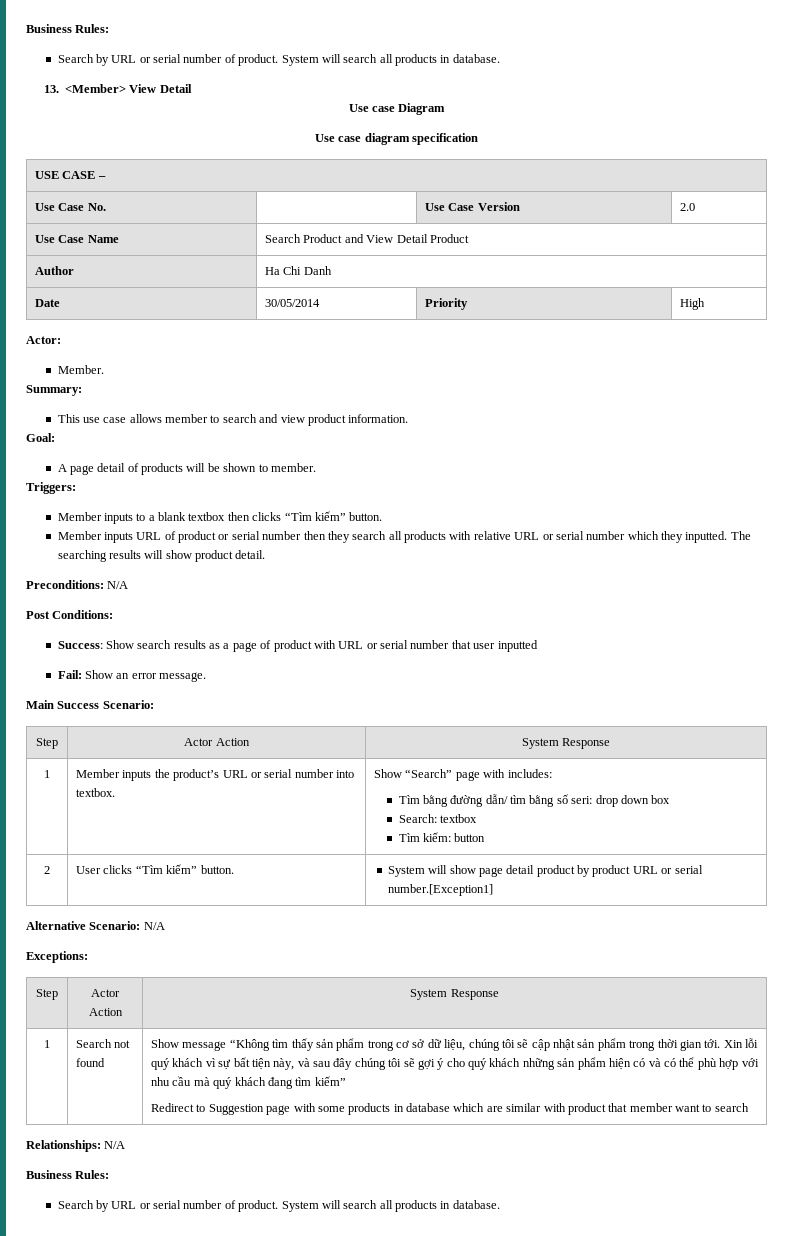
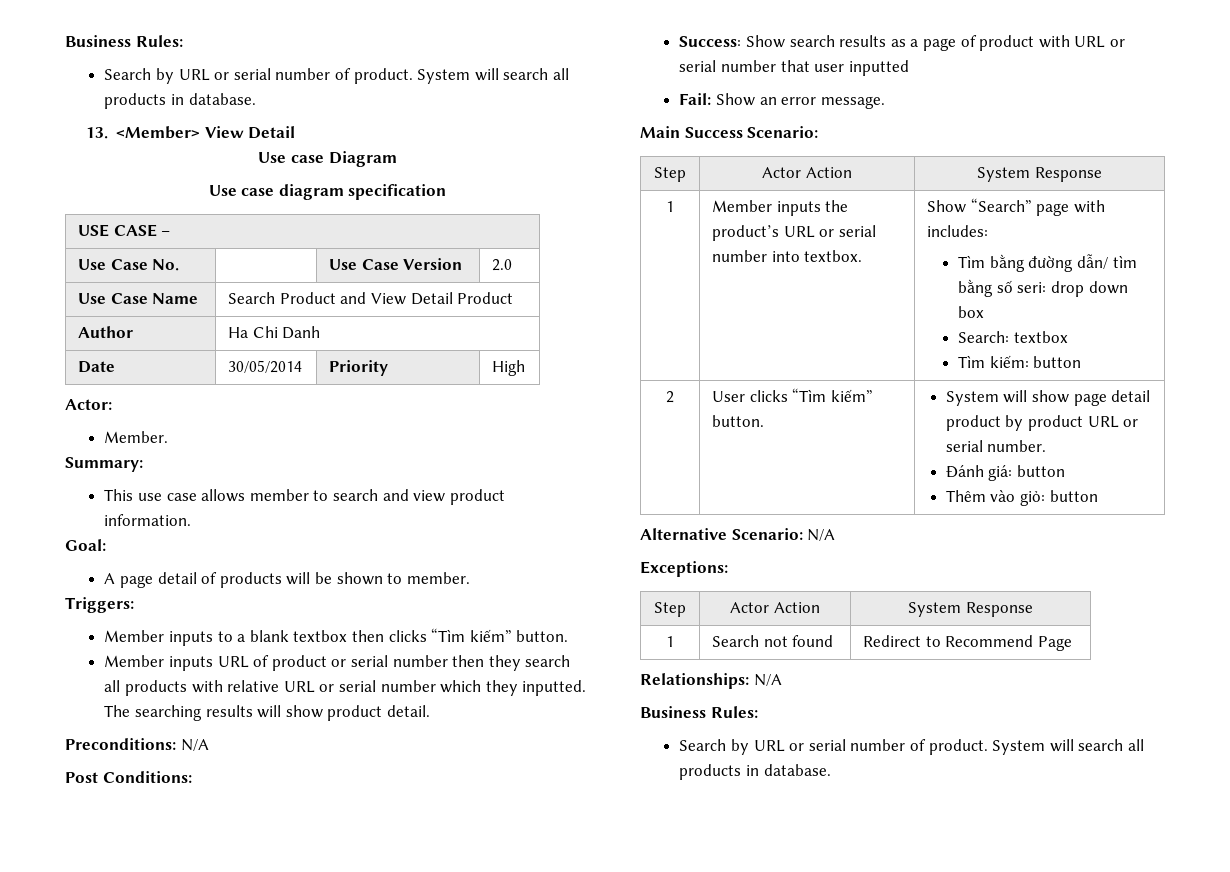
- 2 | User clicks “Tìm kiếm” button. | System will show page detail product by product URL or serial number.[Exception1]
+ 2 | User clicks “Tìm kiếm” button. | System will show page detail product by product URL or serial number.
+ Đánh giá: button
+ Thêm vào giỏ: button
- Show message “Không tìm thấy sản phẩm trong cơ sở dữ liệu, chúng tôi sẽ cập nhật sản phẩm trong thời gian tới. Xin lỗi quý khách vì sự bất tiện này, và sau đây chúng tôi sẽ gợi ý cho quý khách những sản phẩm hiện có và có thể phù hợp với nhu cầu mà quý khách đang tìm kiếm”
- Redirect to Suggestion page with some products in database which are similar with product that member want to search
+ Redirect to Recommend Page

